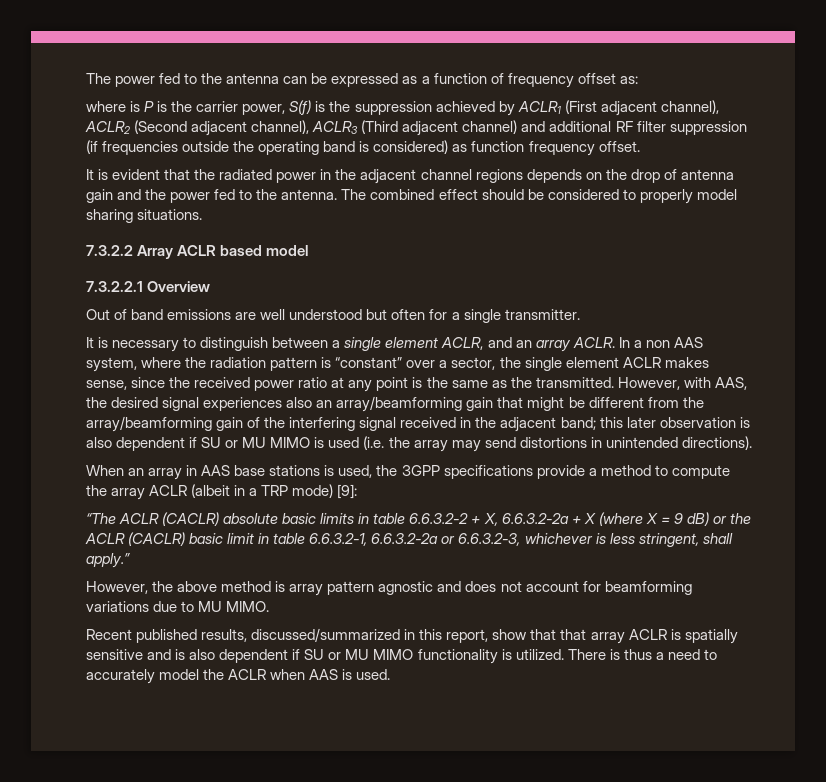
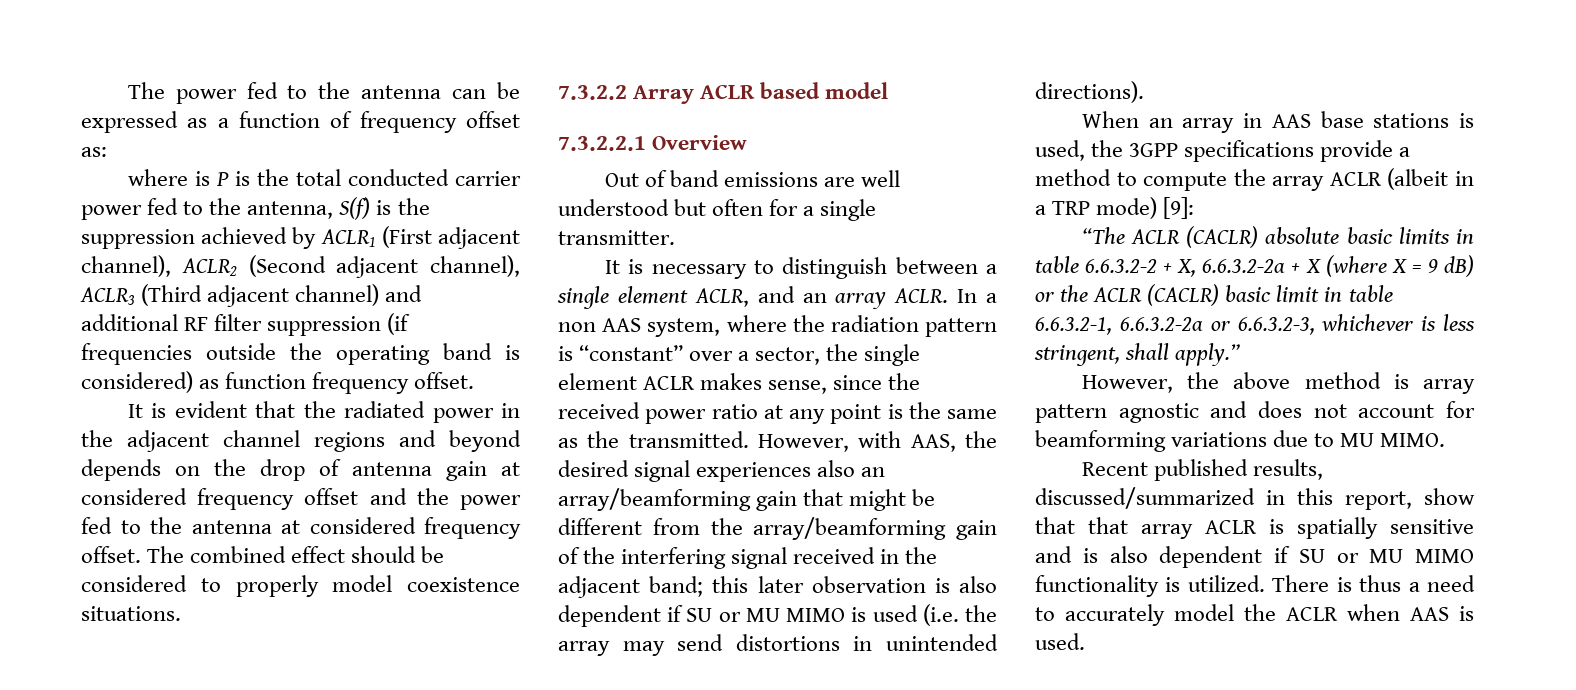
- where is P is the carrier power, S(f) is the suppression achieved by ACLR1 (First adjacent channel), ACLR2 (Second adjacent channel), ACLR3 (Third adjacent channel) and additional RF filter suppression (if frequencies outside the operating band is considered) as function frequency offset.
+ where is P is the total conducted carrier power fed to the antenna, S(f) is the suppression achieved by ACLR1 (First adjacent channel), ACLR2 (Second adjacent channel), ACLR3 (Third adjacent channel) and additional RF filter suppression (if frequencies outside the operating band is considered) as function frequency offset.
- It is evident that the radiated power in the adjacent channel regions depends on the drop of antenna gain and the power fed to the antenna.
+ It is evident that the radiated power in the adjacent channel regions and beyond depends on the drop of antenna gain at considered frequency offset and the power fed to the antenna at considered frequency offset.
- The combined effect should be considered to properly model sharing situations.
+ The combined effect should be considered to properly model coexistence situations.

